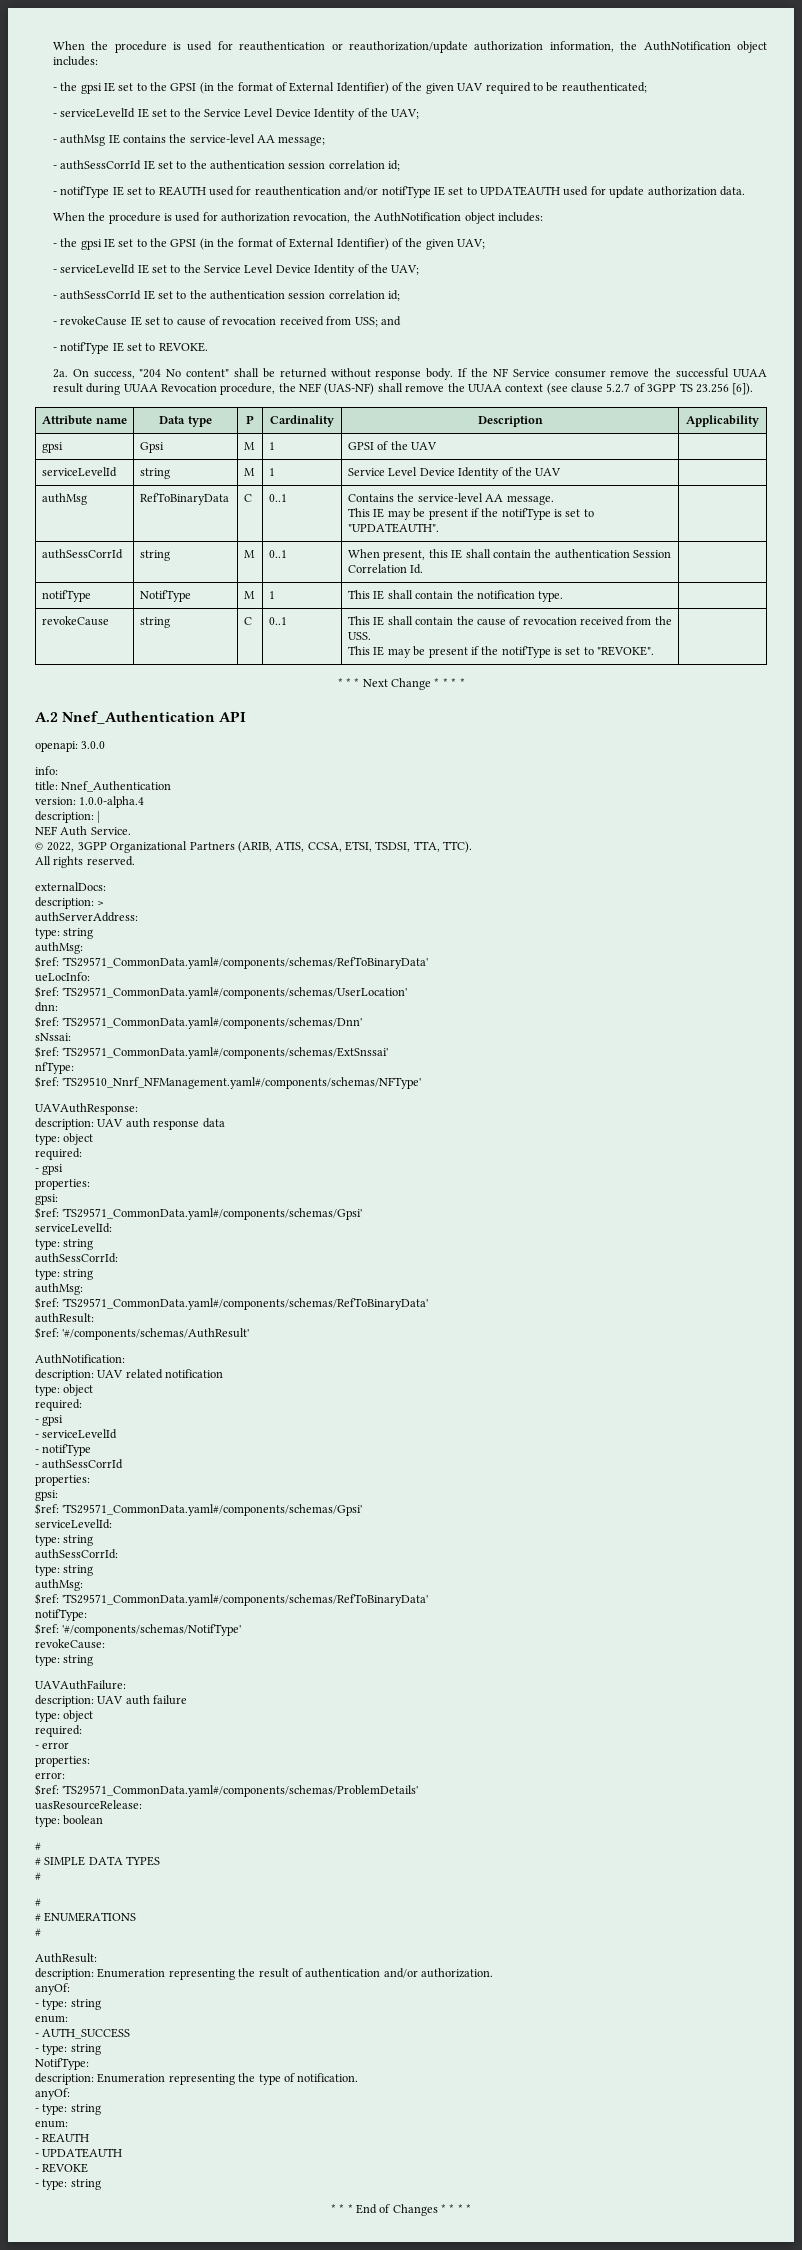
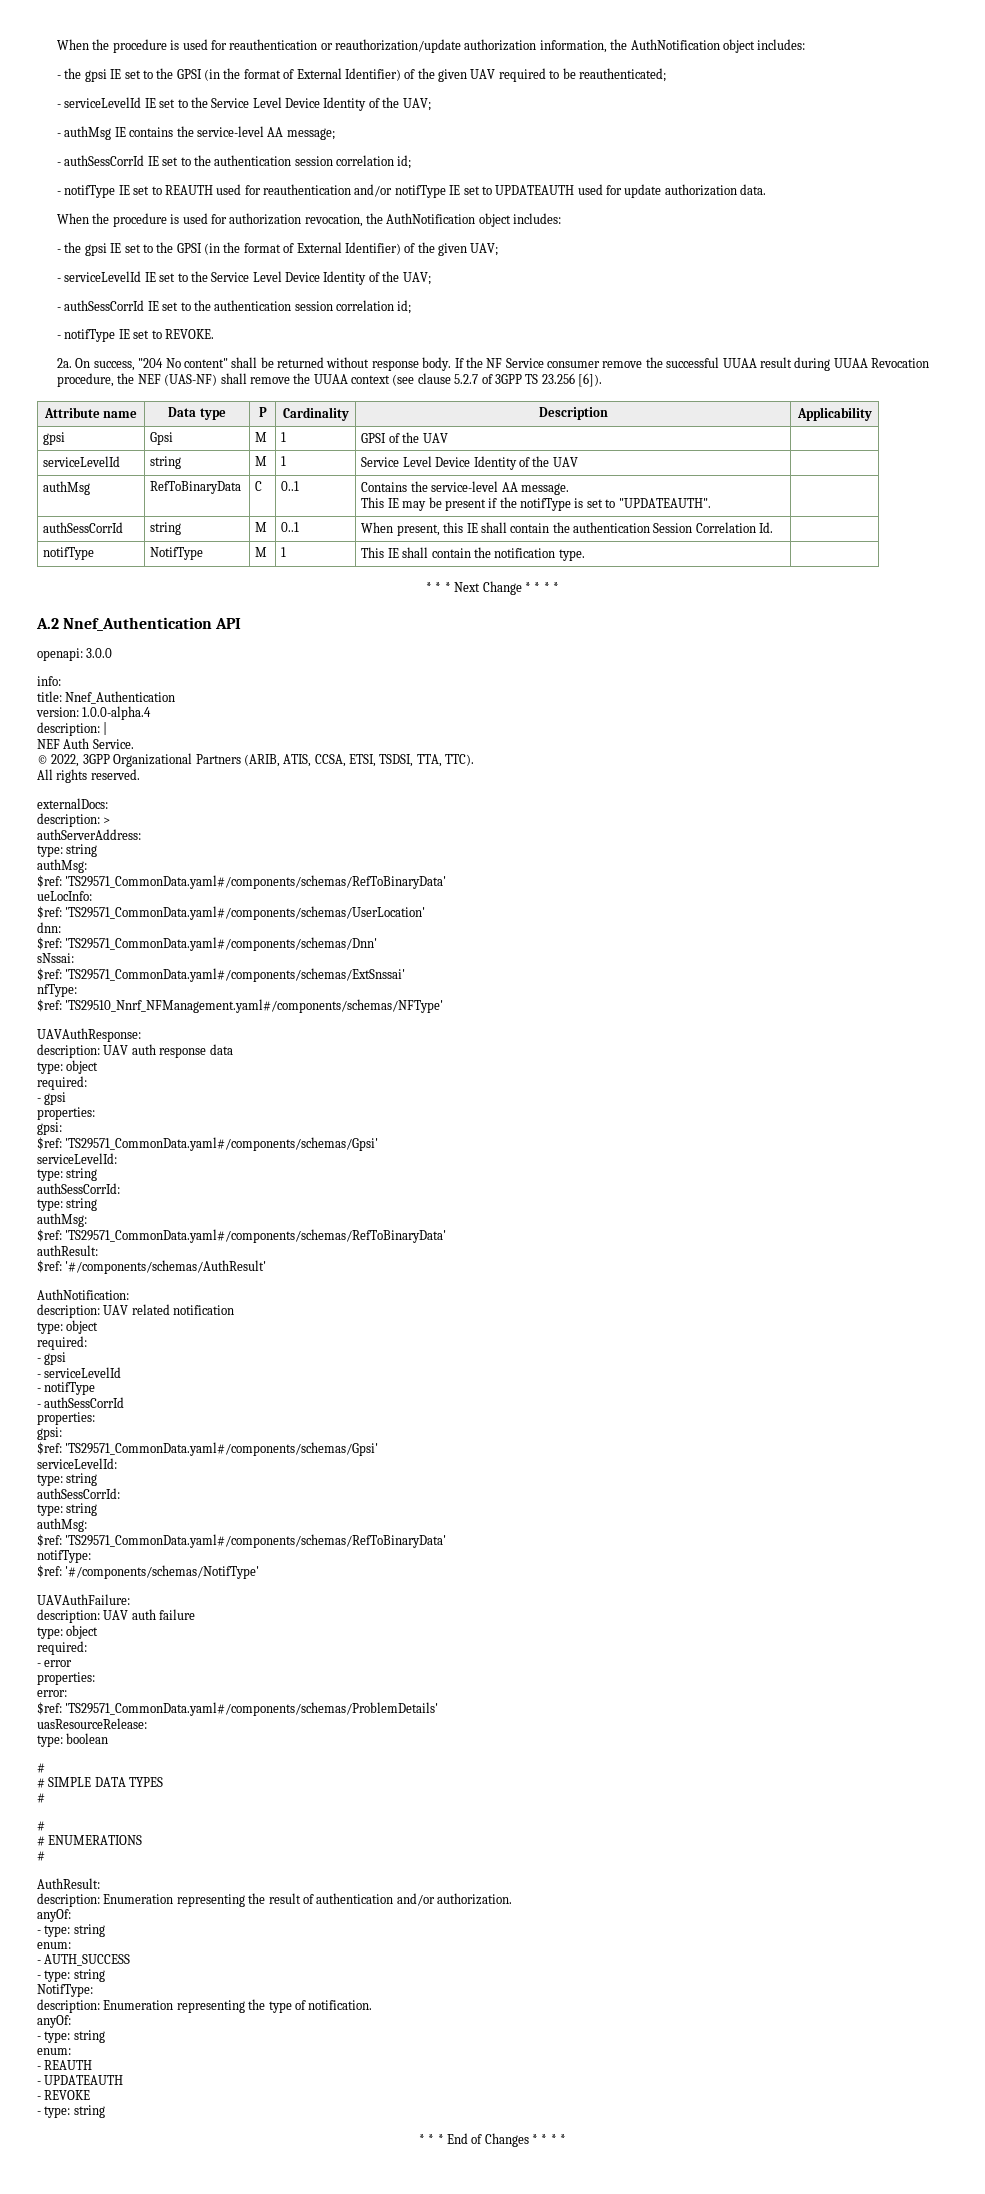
- - revokeCause IE set to cause of revocation received from USS; and
- revokeCause | string | C | 0..1 | This IE shall contain the cause of revocation received from the USS.
- This IE may be present if the notifType is set to "REVOKE". |
- revokeCause:
- type: string

